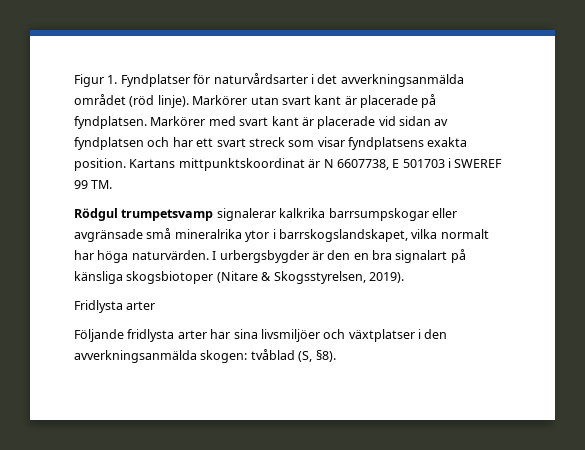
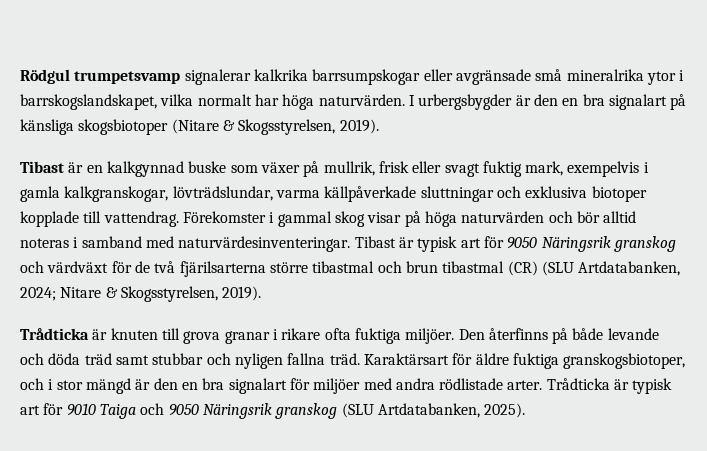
- Figur 1. Fyndplatser för naturvårdsarter i det avverkningsanmälda området (röd linje). Markörer utan svart kant är placerade på fyndplatsen. Markörer med svart kant är placerade vid sidan av fyndplatsen och har ett svart streck som visar fyndplatsens exakta position. Kartans mittpunktskoordinat är N 6607738, E 501703 i SWEREF 99 TM.
- Fridlysta arter
- Följande fridlysta arter har sina livsmiljöer och växtplatser i den avverkningsanmälda skogen: tvåblad (S, §8).
+ Tibast är en kalkgynnad buske som växer på mullrik, frisk eller svagt fuktig mark, exempelvis i gamla kalkgranskogar, lövträdslundar, varma källpåverkade sluttningar och exklusiva biotoper kopplade till vattendrag. Förekomster i gammal skog visar på höga naturvärden och bör alltid noteras i samband med naturvärdesinventeringar. Tibast är typisk art för 9050 Näringsrik granskog och värdväxt för de två fjärilsarterna större tibastmal och brun tibastmal (CR) (SLU Artdatabanken, 2024; Nitare & Skogsstyrelsen, 2019).
+ Trådticka är knuten till grova granar i rikare ofta fuktiga miljöer. Den återfinns på både levande och döda träd samt stubbar och nyligen fallna träd. Karaktärsart för äldre fuktiga granskogsbiotoper, och i stor mängd är den en bra signalart för miljöer med andra rödlistade arter. Trådticka är typisk art för 9010 Taiga och 9050 Näringsrik granskog (SLU Artdatabanken, 2025).

